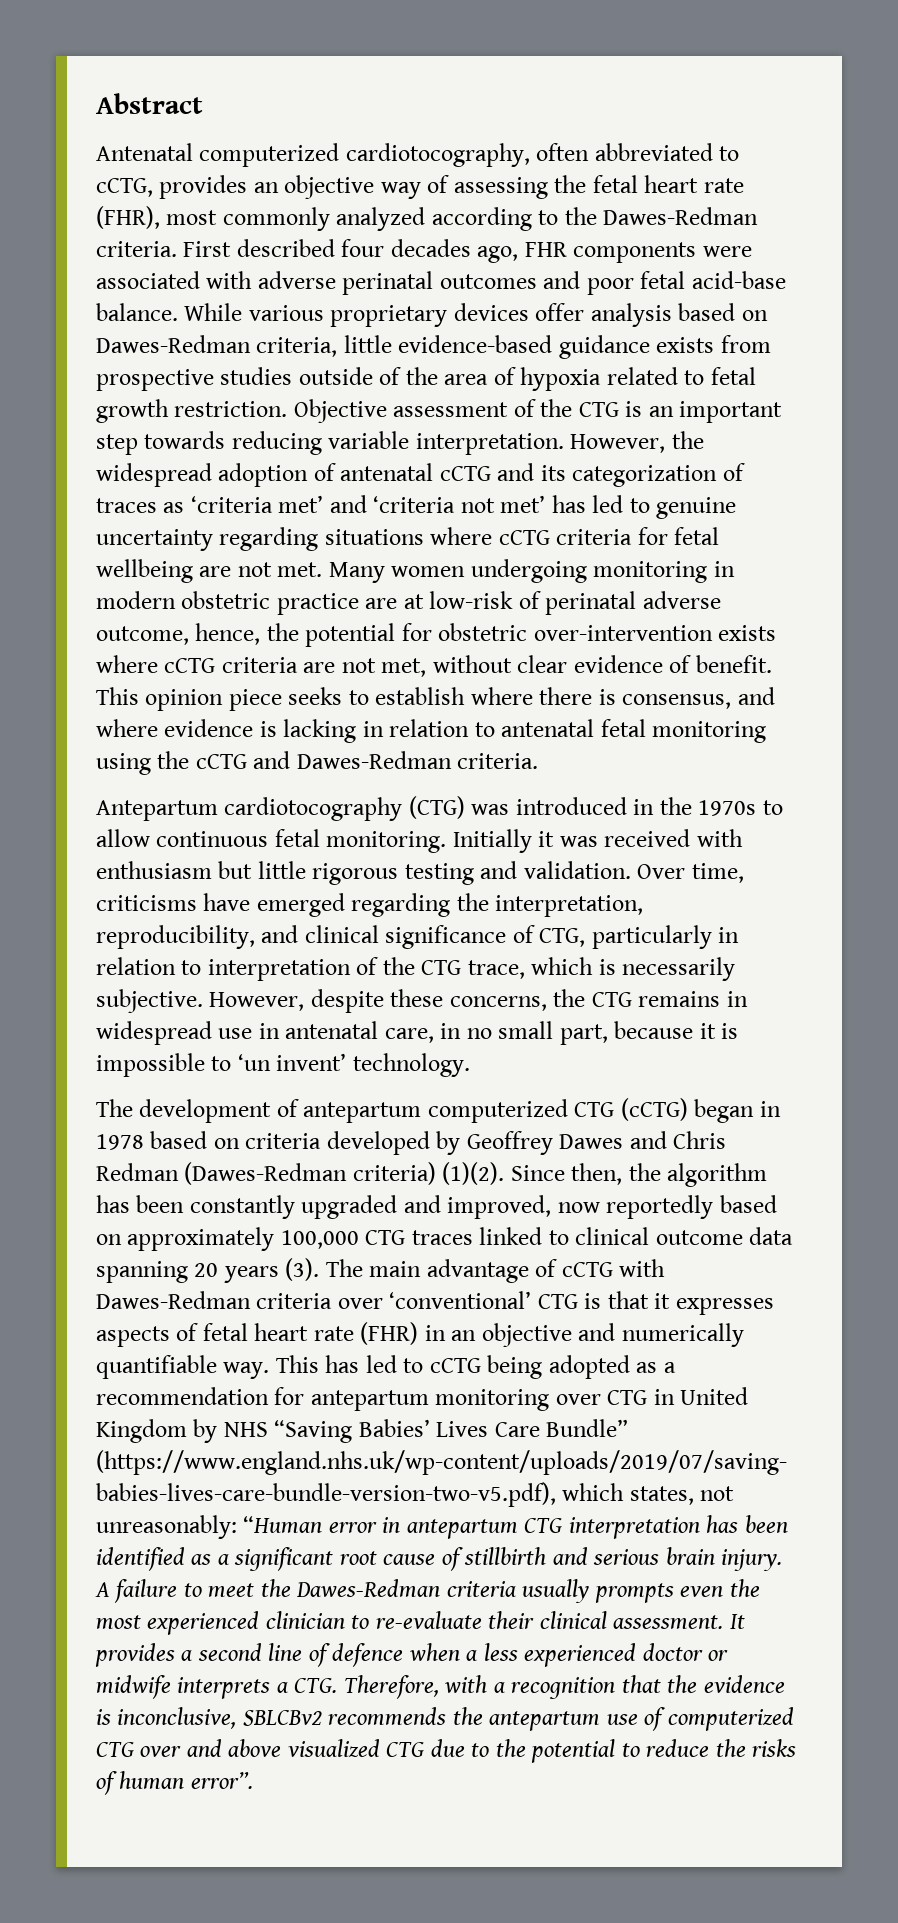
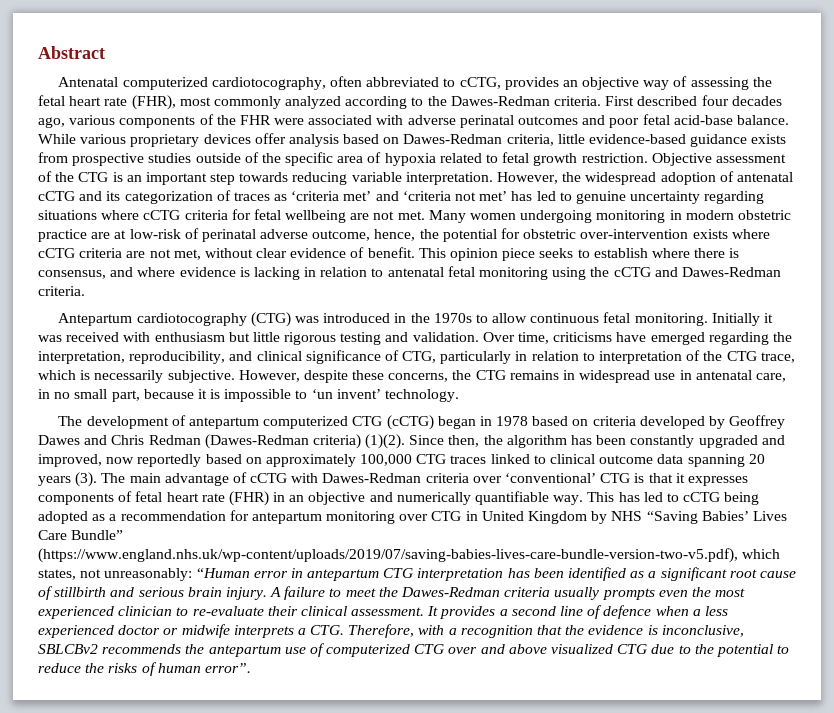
- First described four decades ago, FHR components were associated with adverse perinatal outcomes and poor fetal acid-base balance.
+ First described four decades ago, various components of the FHR were associated with adverse perinatal outcomes and poor fetal acid-base balance.
- While various proprietary devices offer analysis based on Dawes-Redman criteria, little evidence-based guidance exists from prospective studies outside of the area of hypoxia related to fetal growth restriction.
+ While various proprietary devices offer analysis based on Dawes-Redman criteria, little evidence-based guidance exists from prospective studies outside of the specific area of hypoxia related to fetal growth restriction.
- The main advantage of cCTG with Dawes-Redman criteria over ‘conventional’ CTG is that it expresses aspects of fetal heart rate (FHR) in an objective and numerically quantifiable way.
+ The main advantage of cCTG with Dawes-Redman criteria over ‘conventional’ CTG is that it expresses components of fetal heart rate (FHR) in an objective and numerically quantifiable way.

